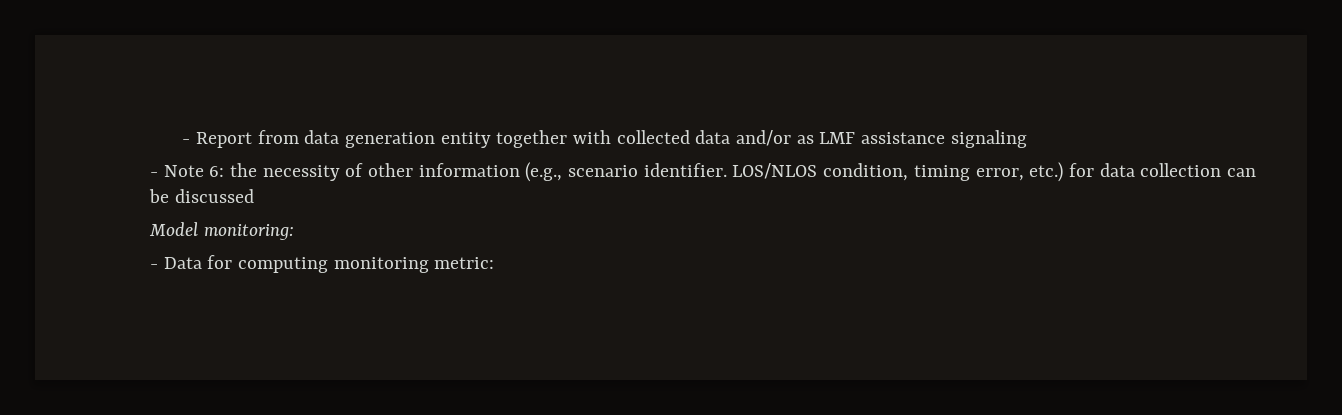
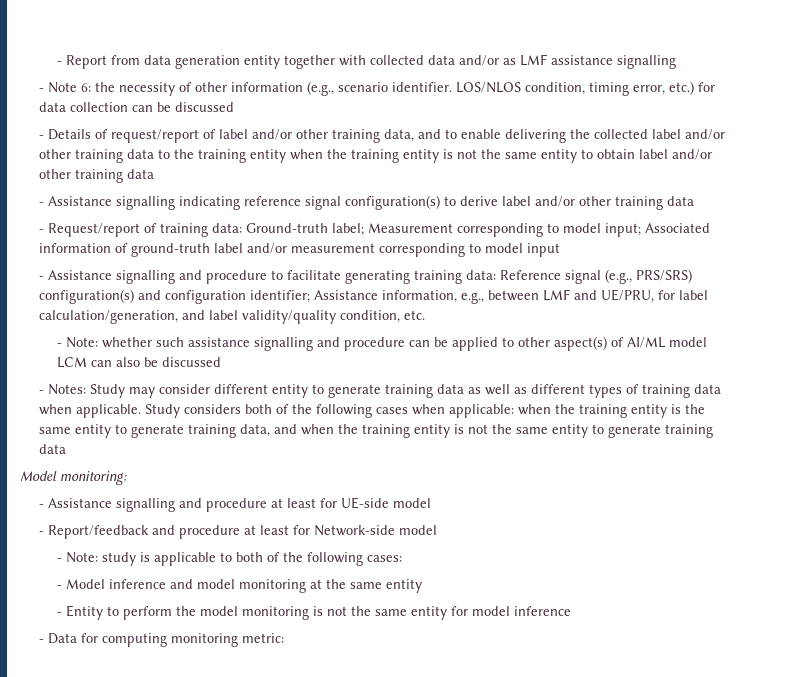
- - Report from data generation entity together with collected data and/or as LMF assistance signaling
+ - Report from data generation entity together with collected data and/or as LMF assistance signalling
+ - Details of request/report of label and/or other training data, and to enable delivering the collected label and/or other training data to the training entity when the training entity is not the same entity to obtain label and/or other training data
+ - Assistance signalling indicating reference signal configuration(s) to derive label and/or other training data
+ - Request/report of training data: Ground-truth label; Measurement corresponding to model input; Associated information of ground-truth label and/or measurement corresponding to model input
+ - Assistance signalling and procedure to facilitate generating training data: Reference signal (e.g., PRS/SRS) configuration(s) and configuration identifier; Assistance information, e.g., between LMF and UE/PRU, for label calculation/generation, and label validity/quality condition, etc.
+ - Note: whether such assistance signalling and procedure can be applied to other aspect(s) of AI/ML model LCM can also be discussed
+ - Notes: Study may consider different entity to generate training data as well as different types of training data when applicable. Study considers both of the following cases when applicable: when the training entity is the same entity to generate training data, and when the training entity is not the same entity to generate training data
  Model monitoring:
+ - Assistance signalling and procedure at least for UE-side model
+ - Report/feedback and procedure at least for Network-side model
+ - Note: study is applicable to both of the following cases:
+ - Model inference and model monitoring at the same entity
+ - Entity to perform the model monitoring is not the same entity for model inference

